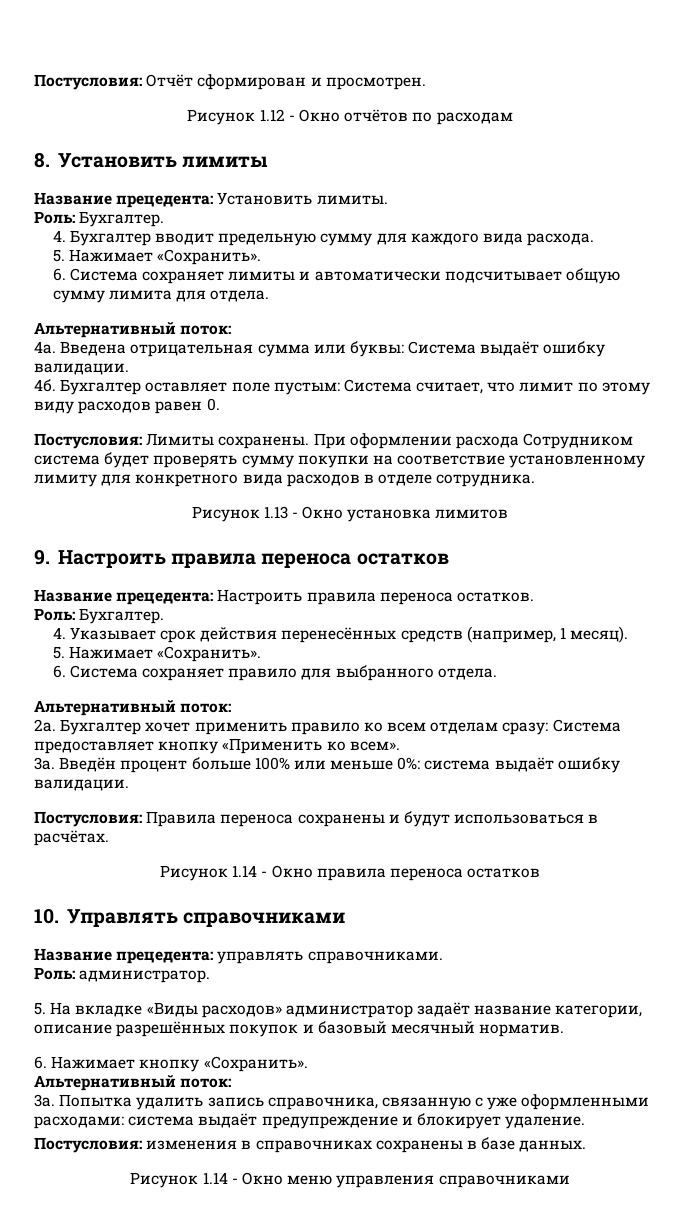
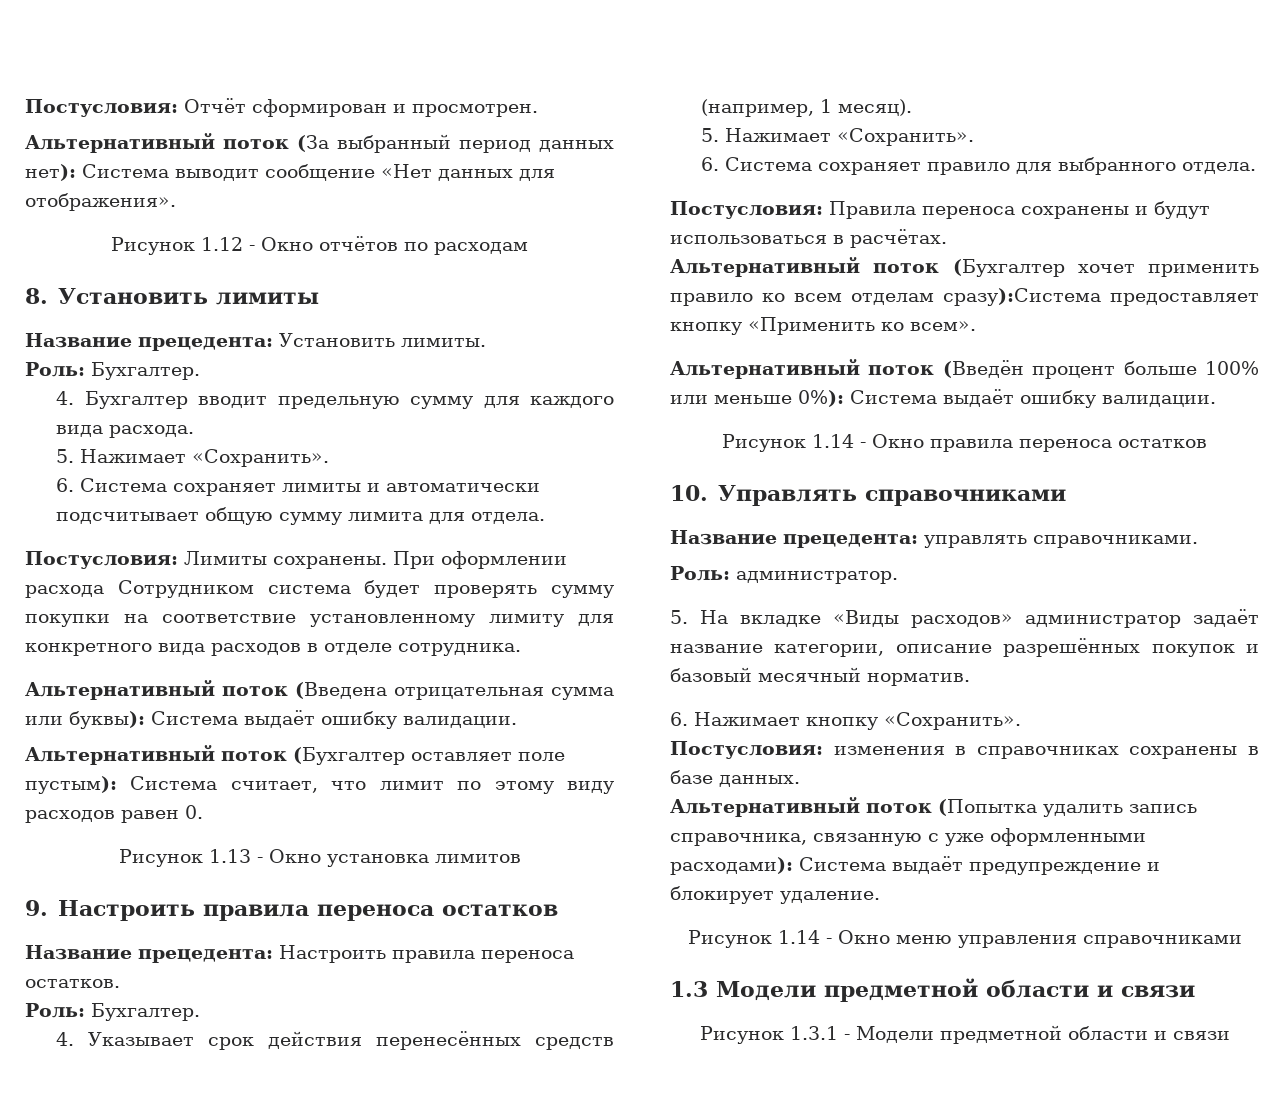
+ Альтернативный поток (За выбранный период данных нет): Система выводит сообщение «Нет данных для отображения».
  6. Система сохраняет лимиты и автоматически подсчитывает общую сумму лимита для отдела.
- Альтернативный поток:
- 4а. Введена отрицательная сумма или буквы: Система выдаёт ошибку валидации.
- 4б. Бухгалтер оставляет поле пустым: Система считает, что лимит по этому виду расходов равен 0.
+ Альтернативный поток (Введена отрицательная сумма или буквы): Система выдаёт ошибку валидации.
+ Альтернативный поток (Бухгалтер оставляет поле пустым): Система считает, что лимит по этому виду расходов равен 0.
  6. Система сохраняет правило для выбранного отдела.
- Альтернативный поток:
- 2а. Бухгалтер хочет применить правило ко всем отделам сразу: Система предоставляет кнопку «Применить ко всем».
- 3а. Введён процент больше 100% или меньше 0%: система выдаёт ошибку валидации.
+ Альтернативный поток (Бухгалтер хочет применить правило ко всем отделам сразу):Система предоставляет кнопку «Применить ко всем».
+ Альтернативный поток (Введён процент больше 100% или меньше 0%): Cистема выдаёт ошибку валидации.
  6. Нажимает кнопку «Сохранить».
- Альтернативный поток:
- 3а. Попытка удалить запись справочника, связанную с уже оформленными расходами: система выдаёт предупреждение и блокирует удаление.
+ Альтернативный поток (Попытка удалить запись справочника, связанную с уже оформленными расходами): Система выдаёт предупреждение и блокирует удаление.
+ 1.3 Модели предметной области и связи
+ Рисунок 1.3.1 - Модели предметной области и связи

